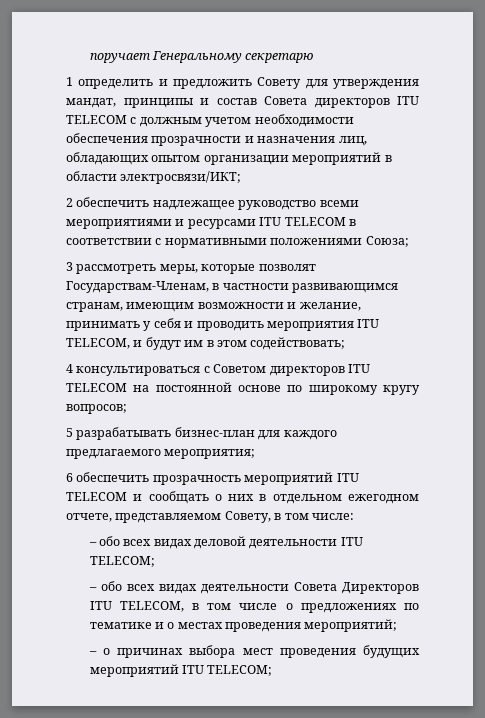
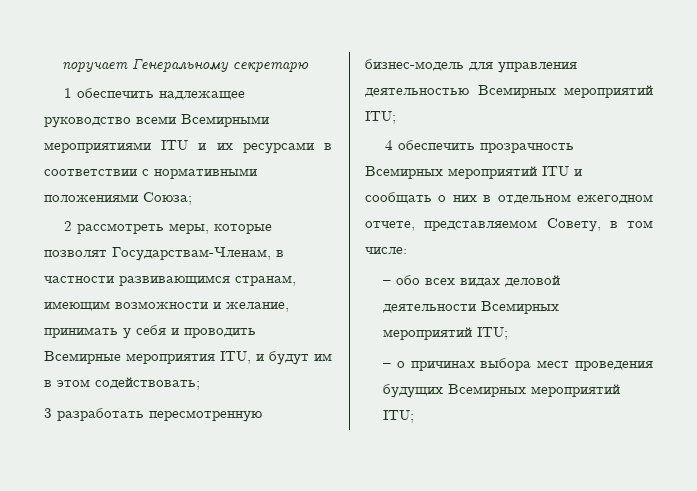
- 1 определить и предложить Совету для утверждения мандат, принципы и состав Совета директоров ITU TELECOM с должным учетом необходимости обеспечения прозрачности и назначения лиц, обладающих опытом организации мероприятий в области электросвязи/ИКТ;
- 2 обеспечить надлежащее руководство всеми мероприятиями и ресурсами ITU TELECOM в соответствии с нормативными положениями Союза;
+ 1 обеспечить надлежащее руководство всеми Всемирными мероприятиями ITU и их ресурсами в соответствии с нормативными положениями Союза;
- 3 рассмотреть меры, которые позволят Государствам-Членам, в частности развивающимся странам, имеющим возможности и желание, принимать у себя и проводить мероприятия ITU TELECOM, и будут им в этом содействовать;
+ 2 рассмотреть меры, которые позволят Государствам-Членам, в частности развивающимся странам, имеющим возможности и желание, принимать у себя и проводить Всемирные мероприятия ITU, и будут им в этом содействовать;
- 4 консультироваться с Советом директоров ITU TELECOM на постоянной основе по широкому кругу вопросов;
- 5 разрабатывать бизнес-план для каждого предлагаемого мероприятия;
- 6 обеспечить прозрачность мероприятий ITU TELECOM и сообщать о них в отдельном ежегодном отчете, представляемом Совету, в том числе:
+ 3 разработать пересмотренную бизнес-модель для управления деятельностью Всемирных мероприятий ITU;
+ 4 обеспечить прозрачность Всемирных мероприятий ITU и сообщать о них в отдельном ежегодном отчете, представляемом Совету, в том числе:
- – обо всех видах деловой деятельности ITU TELECOM;
- – обо всех видах деятельности Совета Директоров ITU TELECOM, в том числе о предложениях по тематике и о местах проведения мероприятий;
+ – обо всех видах деловой деятельности Всемирных мероприятий ITU;
- – о причинах выбора мест проведения будущих мероприятий ITU TELECOM;
+ – о причинах выбора мест проведения будущих Всемирных мероприятий ITU;

